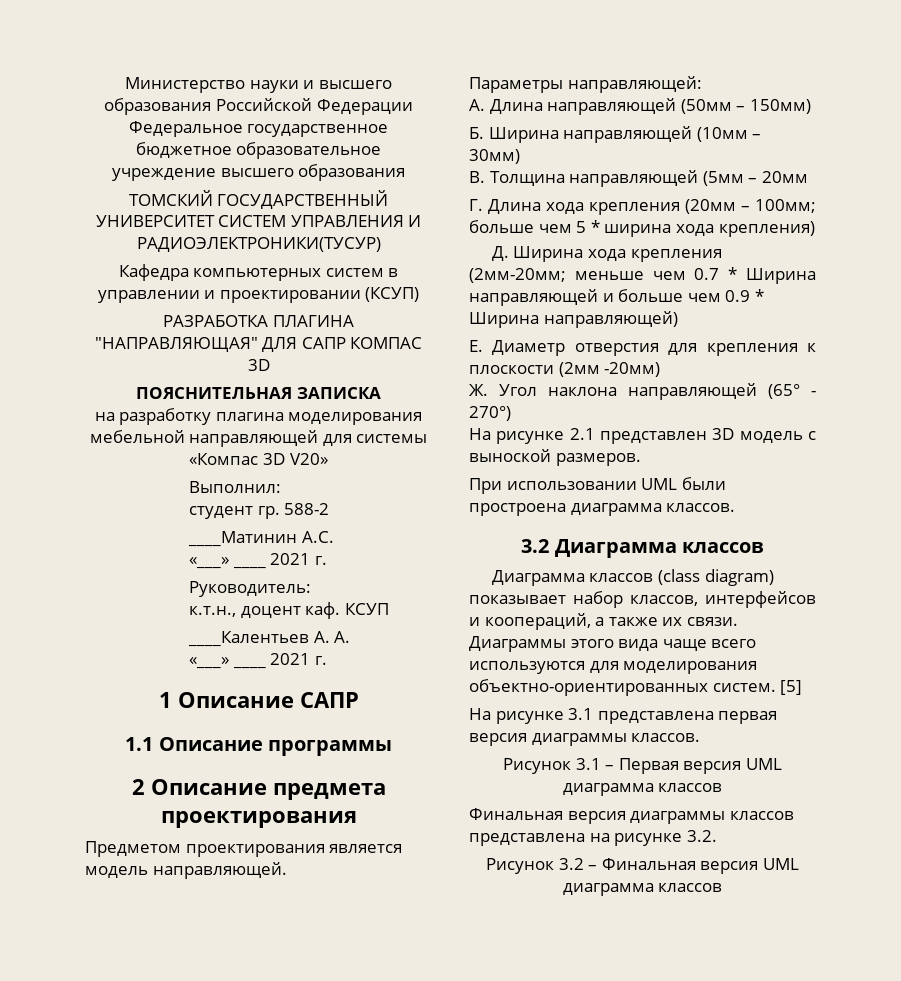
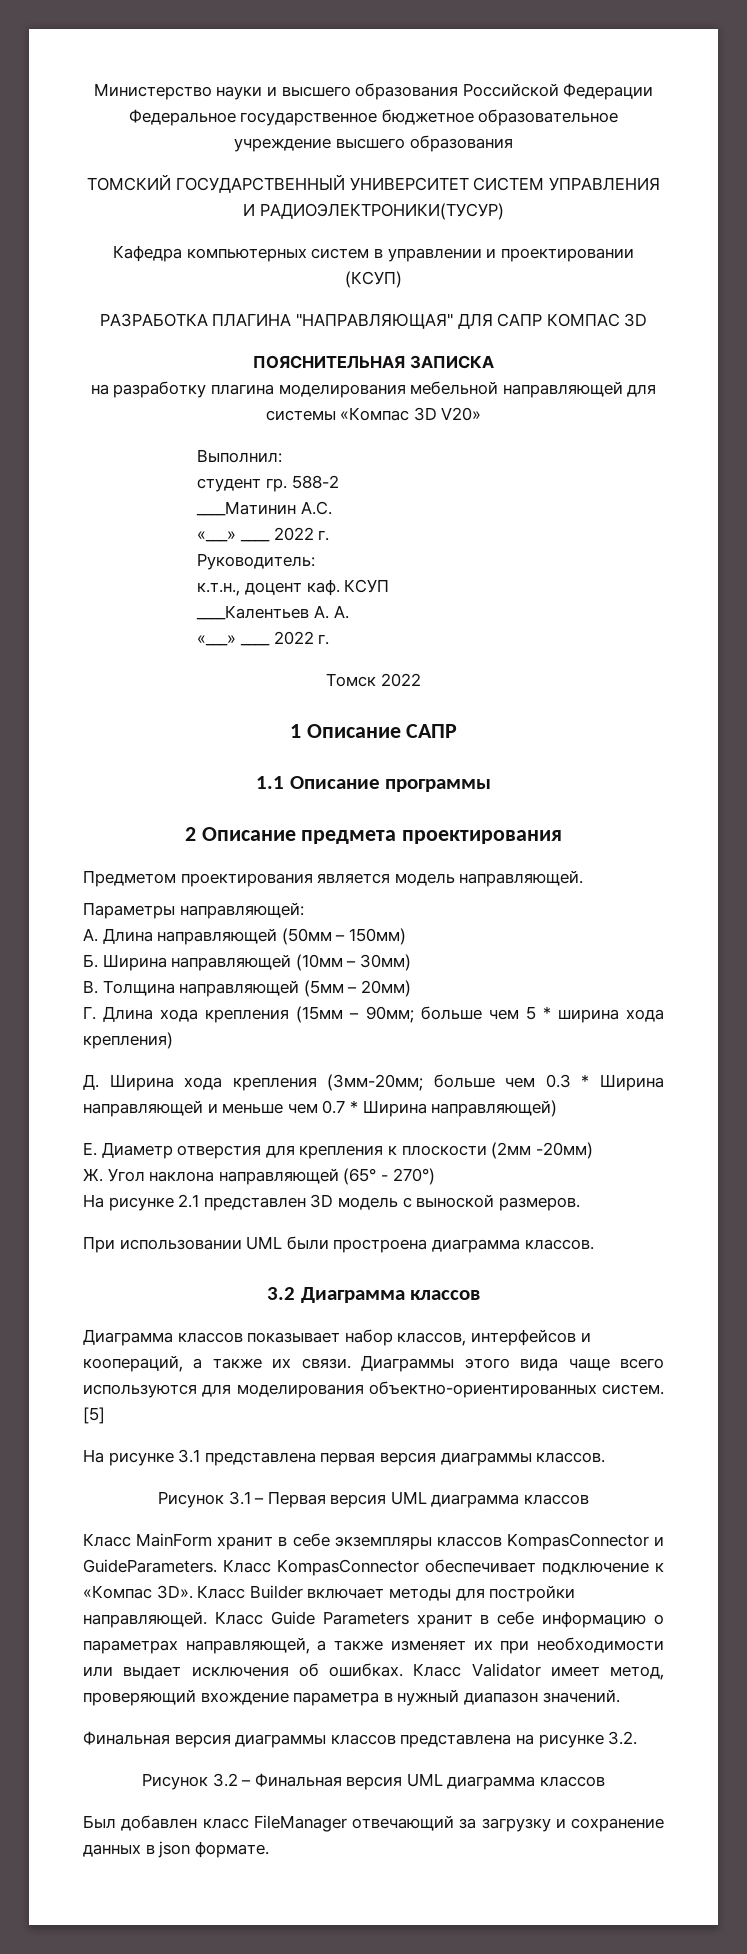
  ____Матинин А.С.
- «___» ____ 2021 г.
+ «___» ____ 2022 г.
  ____Калентьев А. А.
- «___» ____ 2021 г.
+ «___» ____ 2022 г.
+ Томск 2022
- В. Толщина направляющей (5мм – 20мм
+ В. Толщина направляющей (5мм – 20мм)
- Г. Длина хода крепления (20мм – 100мм; больше чем 5 * ширина хода крепления)
+ Г. Длина хода крепления (15мм – 90мм; больше чем 5 * ширина хода крепления)
- Д. Ширина хода крепления (2мм-20мм; меньше чем 0.7 * Ширина направляющей и больше чем 0.9 * Ширина направляющей)
+ Д. Ширина хода крепления (3мм-20мм; больше чем 0.3 * Ширина направляющей и меньше чем 0.7 * Ширина направляющей)
- Диаграмма классов (class diagram) показывает набор классов, интерфейсов и коопераций, а также их связи.
+ Диаграмма классов показывает набор классов, интерфейсов и коопераций, а также их связи.
+ Класс MainForm хранит в себе экземпляры классов KompasConnector и GuideParameters. Класс KompasConnector обеспечивает подключение к «Компас 3D». Класс Builder включает методы для постройки направляющей. Класс Guide Parameters хранит в себе информацию о параметрах направляющей, а также изменяет их при необходимости или выдает исключения об ошибках. Класс Validator имеет метод, проверяющий вхождение параметра в нужный диапазон значений.
+ Был добавлен класс FileManager отвечающий за загрузку и сохранение данных в json формате.

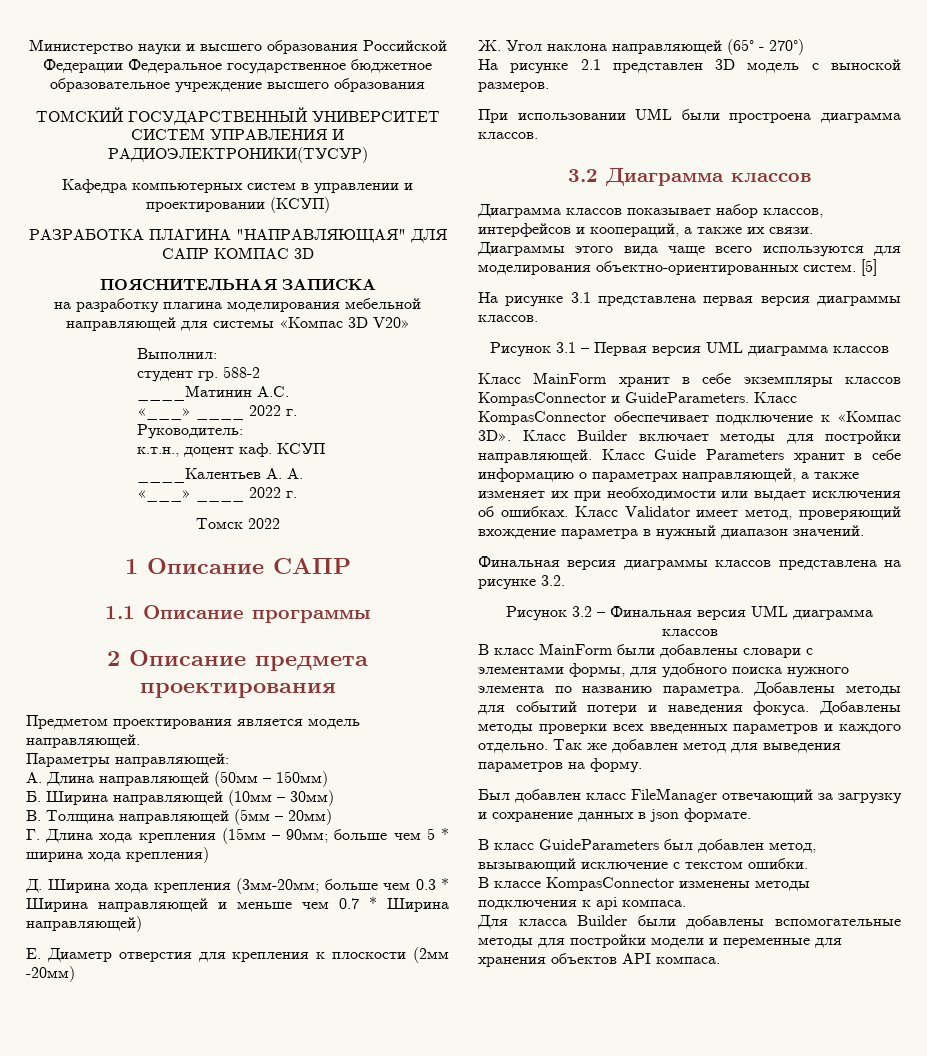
+ В класс MainForm были добавлены словари с элементами формы, для удобного поиска нужного элемента по названию параметра. Добавлены методы для событий потери и наведения фокуса. Добавлены методы проверки всех введенных параметров и каждого отдельно. Так же добавлен метод для выведения параметров на форму.
+ В класс GuideParameters был добавлен метод, вызывающий исключение с текстом ошибки.
+ В классе KompasConnector изменены методы подключения к api компаса.
+ Для класса Builder были добавлены вспомогательные методы для постройки модели и переменные для хранения объектов API компаса.

